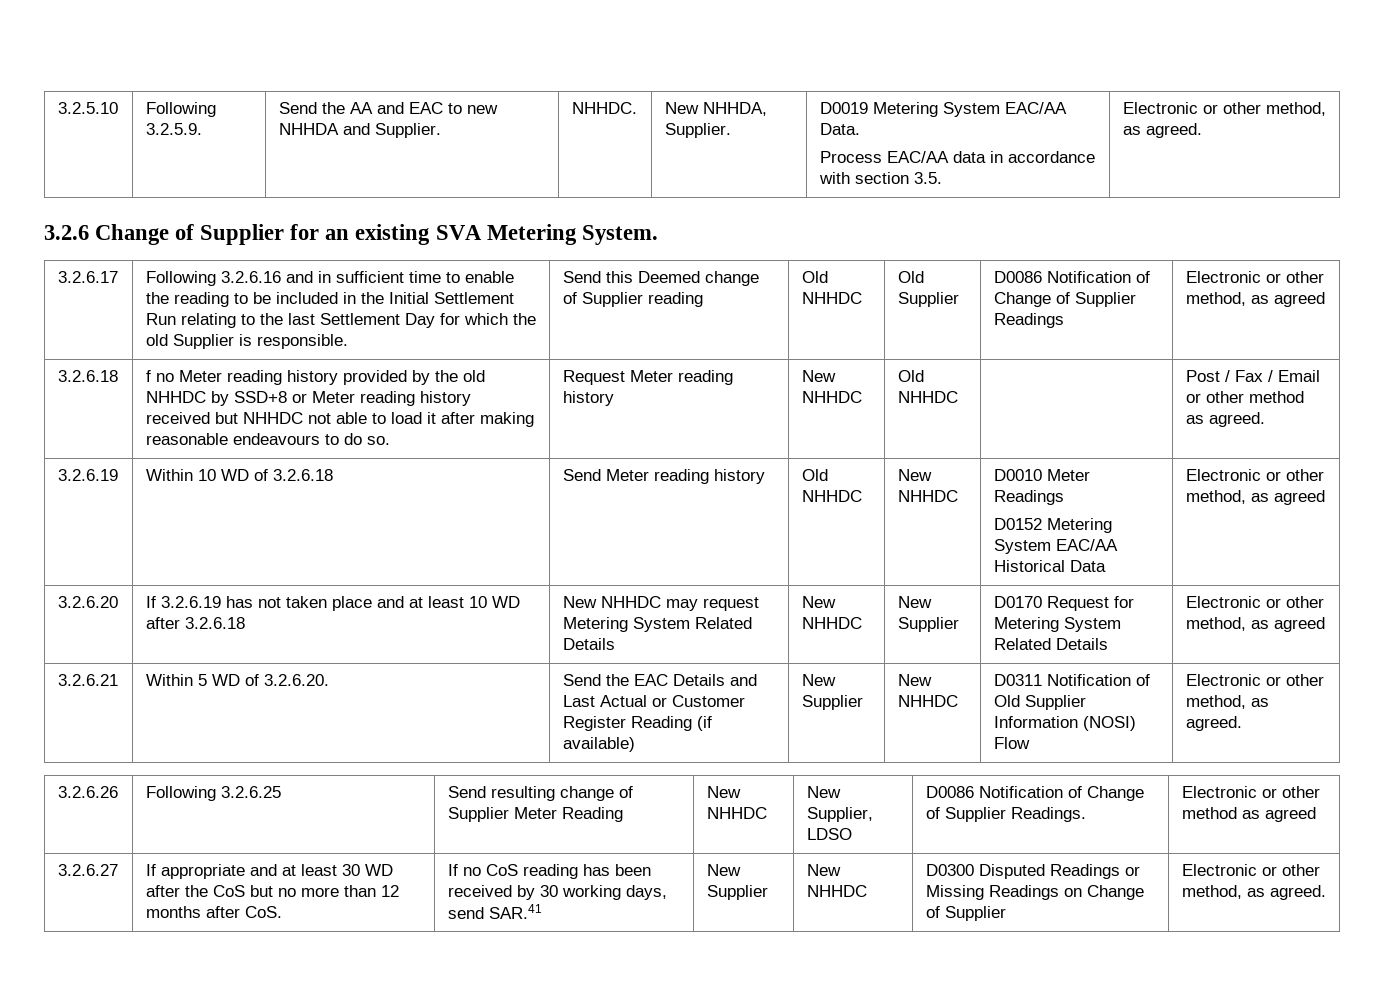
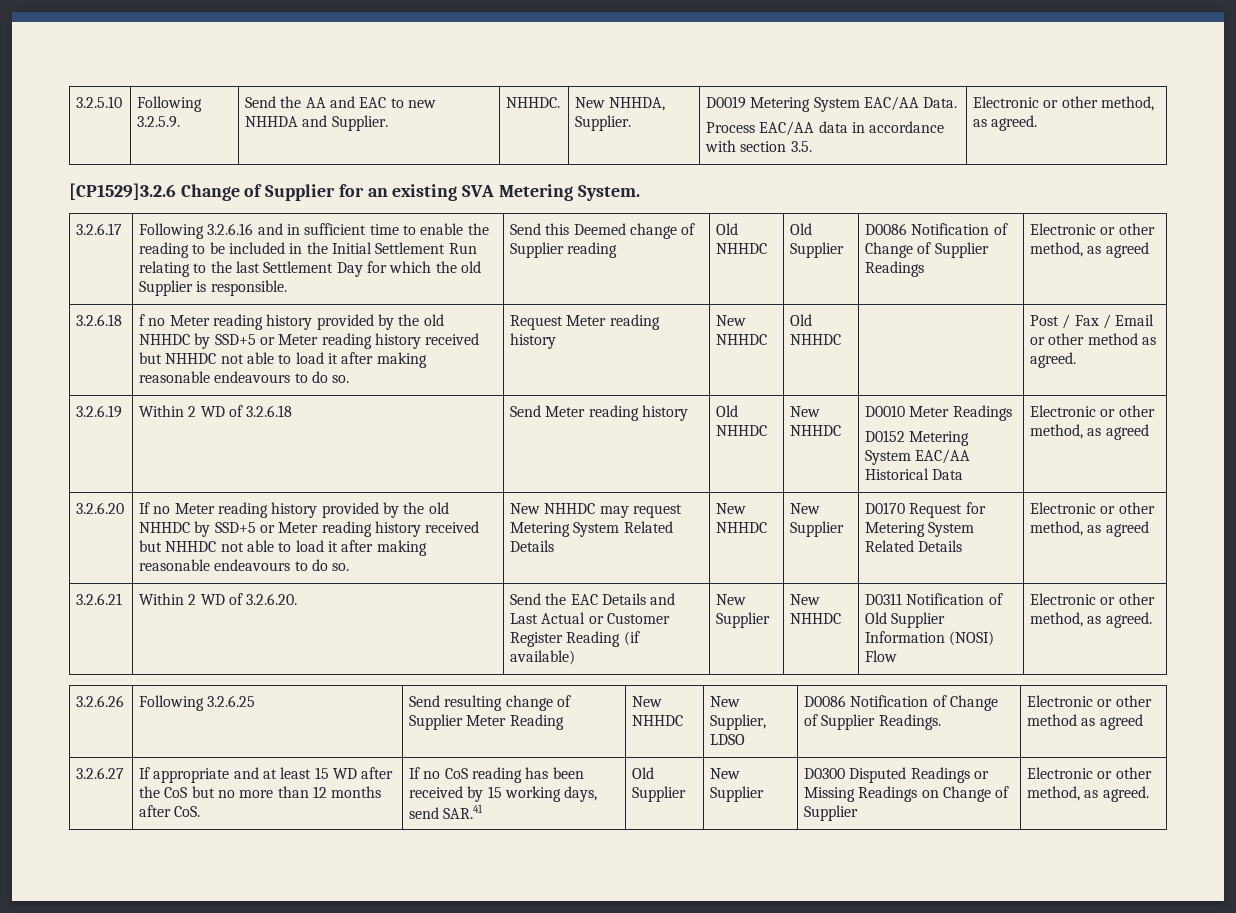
- 3.2.6 Change of Supplier for an existing SVA Metering System.
+ [CP1529]3.2.6 Change of Supplier for an existing SVA Metering System.
- f no Meter reading history provided by the old NHHDC by SSD+8 or Meter reading history received but NHHDC not able to load it after making reasonable endeavours to do so.
+ f no Meter reading history provided by the old NHHDC by SSD+5 or Meter reading history received but NHHDC not able to load it after making reasonable endeavours to do so.
- 3.2.6.19 | Within 10 WD of 3.2.6.18 | Send Meter reading history | Old NHHDC | New NHHDC | D0010 Meter Readings
+ 3.2.6.19 | Within 2 WD of 3.2.6.18 | Send Meter reading history | Old NHHDC | New NHHDC | D0010 Meter Readings
- If 3.2.6.19 has not taken place and at least 10 WD after 3.2.6.18
+ If no Meter reading history provided by the old NHHDC by SSD+5 or Meter reading history received but NHHDC not able to load it after making reasonable endeavours to do so.
- 3.2.6.21 | Within 5 WD of 3.2.6.20. | Send the EAC Details and Last Actual or Customer Register Reading (if available) | New Supplier | New NHHDC | D0311 Notification of Old Supplier Information (NOSI) Flow | Electronic or other method, as agreed.
+ 3.2.6.21 | Within 2 WD of 3.2.6.20. | Send the EAC Details and Last Actual or Customer Register Reading (if available) | New Supplier | New NHHDC | D0311 Notification of Old Supplier Information (NOSI) Flow | Electronic or other method, as agreed.
- If appropriate and at least 30 WD after the CoS but no more than 12 months after CoS.
+ If appropriate and at least 15 WD after the CoS but no more than 12 months after CoS.
- If no CoS reading has been received by 30 working days, send SAR.41 | New Supplier | New NHHDC
+ If no CoS reading has been received by 15 working days, send SAR.41 | Old Supplier | New Supplier

